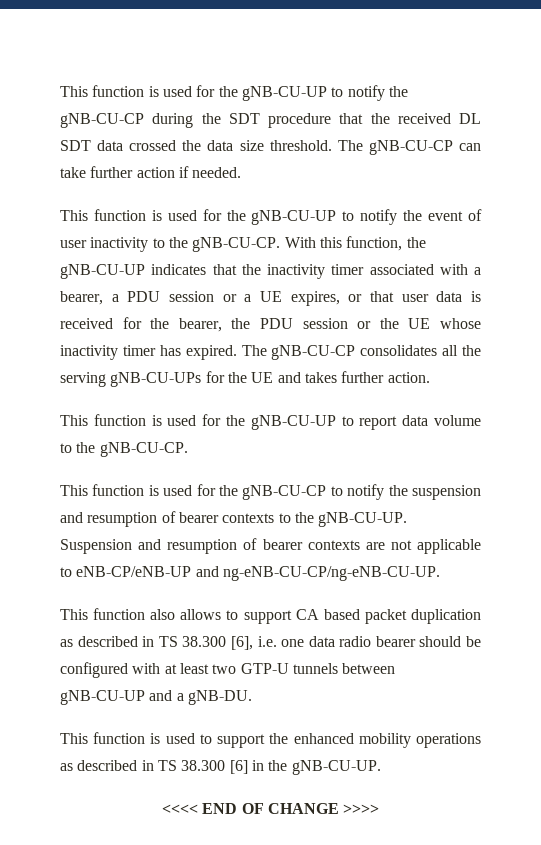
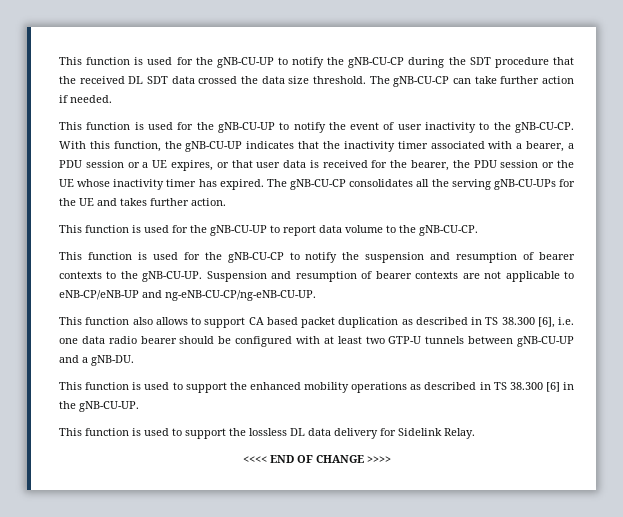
+ This function is used to support the lossless DL data delivery for Sidelink Relay.

